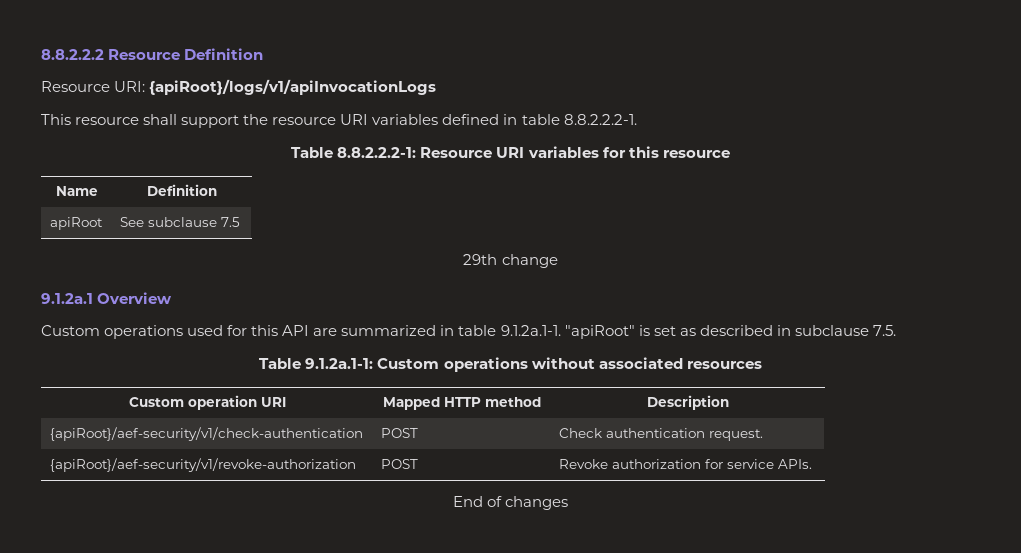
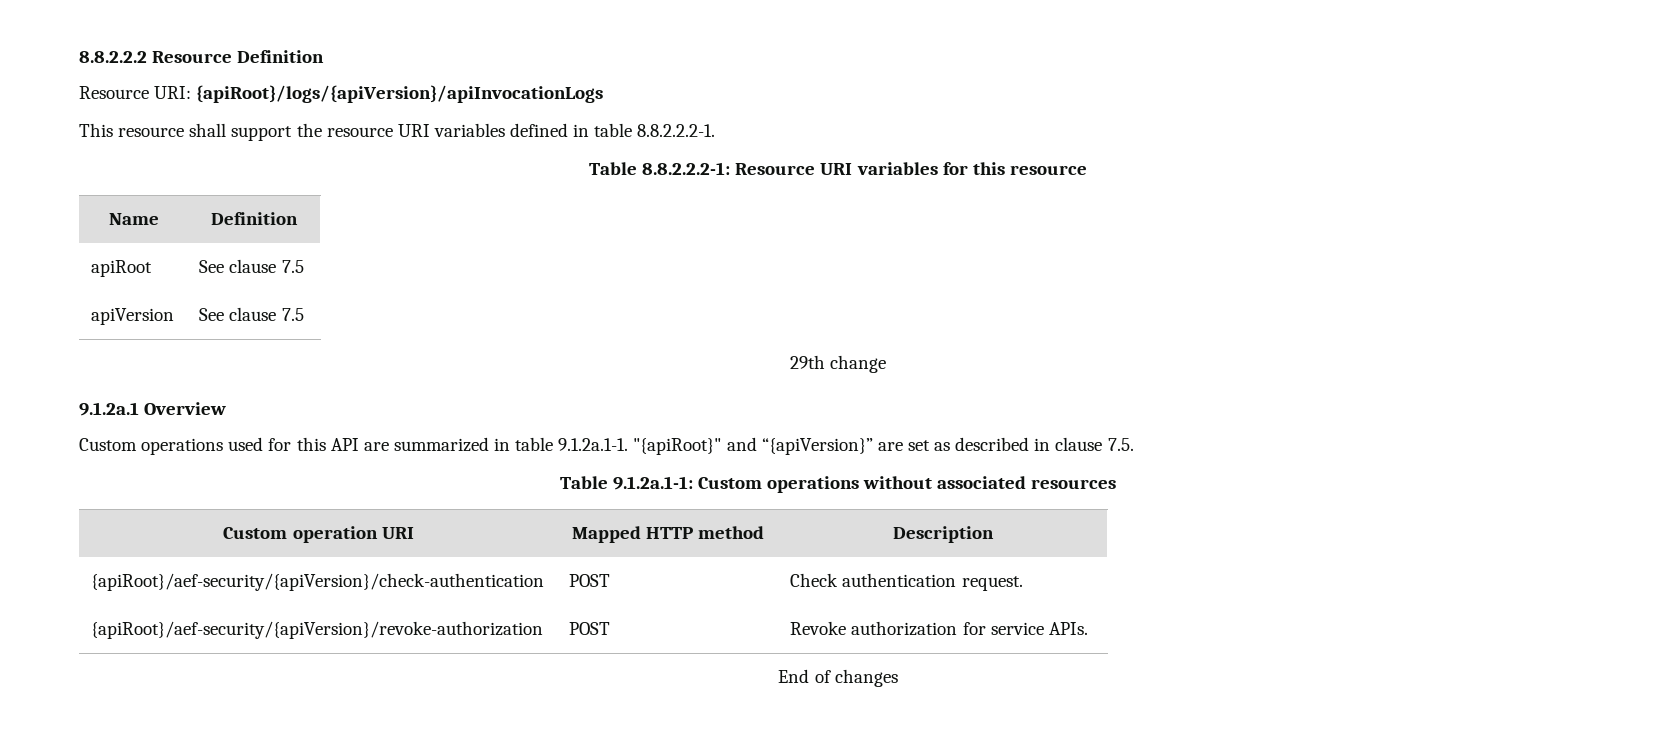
- Resource URI: {apiRoot}/logs/v1/apiInvocationLogs
+ Resource URI: {apiRoot}/logs/{apiVersion}/apiInvocationLogs
- apiRoot | See subclause 7.5
+ apiRoot | See clause 7.5
+ apiVersion | See clause 7.5
- Custom operations used for this API are summarized in table 9.1.2a.1-1. "apiRoot" is set as described in subclause 7.5.
+ Custom operations used for this API are summarized in table 9.1.2a.1-1. "{apiRoot}" and “{apiVersion}” are set as described in clause 7.5.
- {apiRoot}/aef-security/v1/check-authentication | POST | Check authentication request.
+ {apiRoot}/aef-security/{apiVersion}/check-authentication | POST | Check authentication request.
- {apiRoot}/aef-security/v1/revoke-authorization | POST | Revoke authorization for service APIs.
+ {apiRoot}/aef-security/{apiVersion}/revoke-authorization | POST | Revoke authorization for service APIs.

